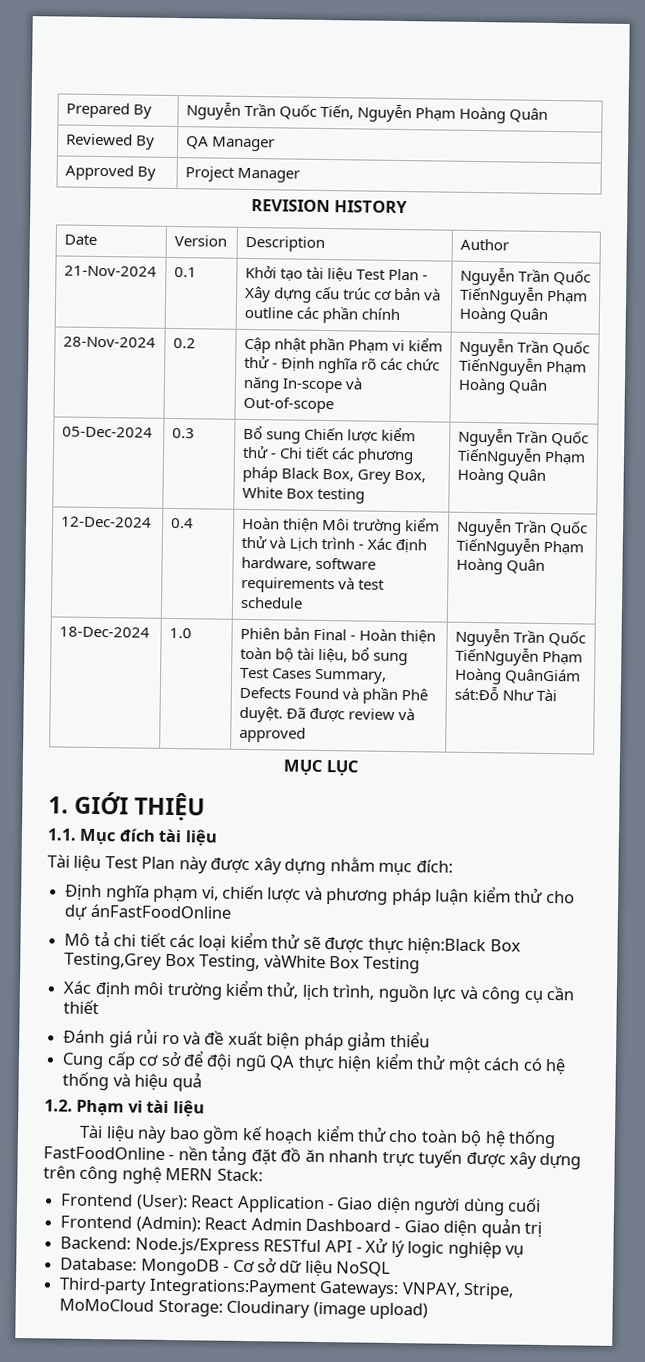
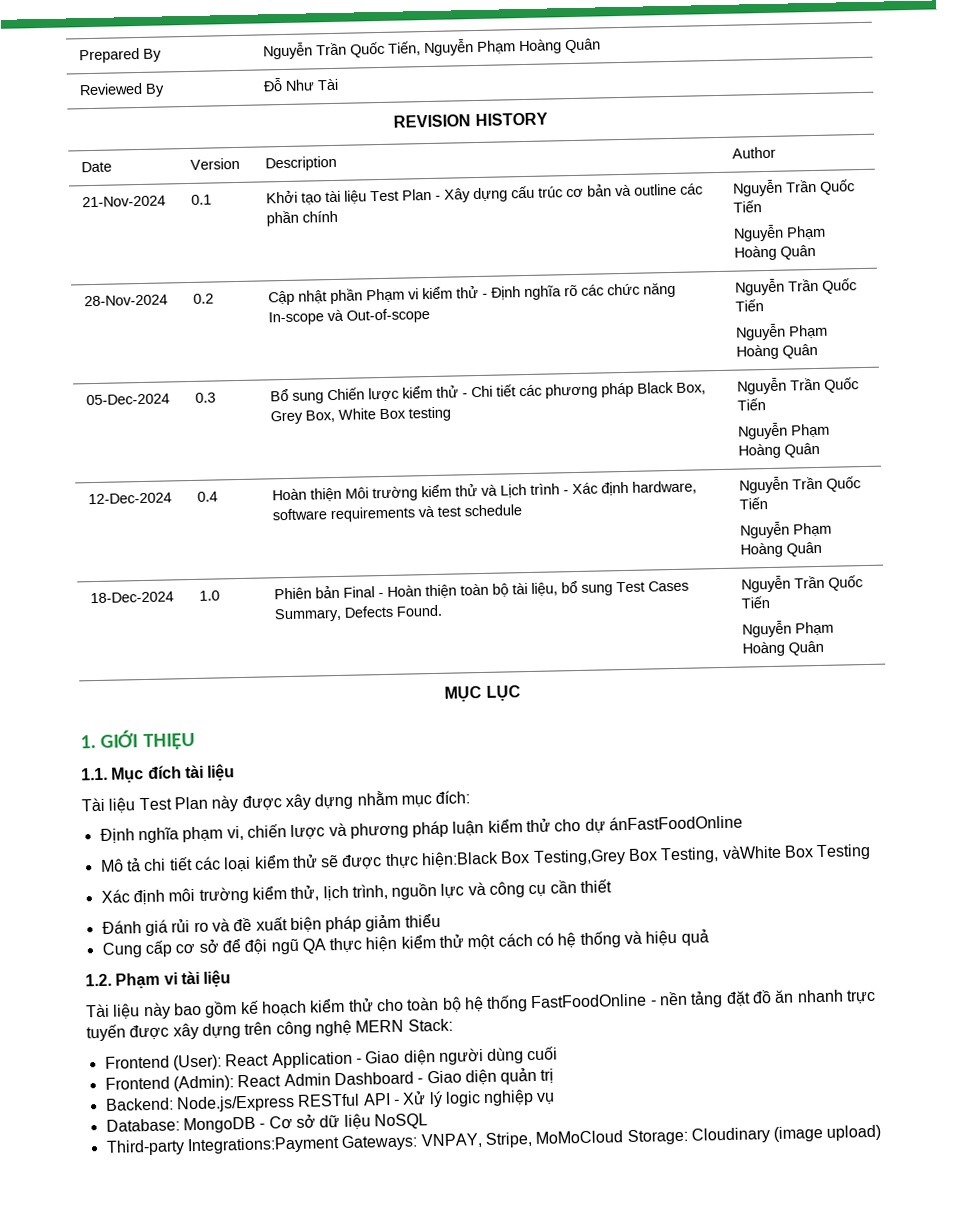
- Reviewed By | QA Manager
- Approved By | Project Manager
+ Reviewed By | Đỗ Như Tài
- 21-Nov-2024 | 0.1 | Khởi tạo tài liệu Test Plan - Xây dựng cấu trúc cơ bản và outline các phần chính | Nguyễn Trần Quốc TiếnNguyễn Phạm Hoàng Quân
+ 21-Nov-2024 | 0.1 | Khởi tạo tài liệu Test Plan - Xây dựng cấu trúc cơ bản và outline các phần chính | Nguyễn Trần Quốc Tiến
+ Nguyễn Phạm Hoàng Quân
- 28-Nov-2024 | 0.2 | Cập nhật phần Phạm vi kiểm thử - Định nghĩa rõ các chức năng In-scope và Out-of-scope | Nguyễn Trần Quốc TiếnNguyễn Phạm Hoàng Quân
+ 28-Nov-2024 | 0.2 | Cập nhật phần Phạm vi kiểm thử - Định nghĩa rõ các chức năng In-scope và Out-of-scope | Nguyễn Trần Quốc Tiến
+ Nguyễn Phạm Hoàng Quân
- 05-Dec-2024 | 0.3 | Bổ sung Chiến lược kiểm thử - Chi tiết các phương pháp Black Box, Grey Box, White Box testing | Nguyễn Trần Quốc TiếnNguyễn Phạm Hoàng Quân
+ 05-Dec-2024 | 0.3 | Bổ sung Chiến lược kiểm thử - Chi tiết các phương pháp Black Box, Grey Box, White Box testing | Nguyễn Trần Quốc Tiến
+ Nguyễn Phạm Hoàng Quân
- 12-Dec-2024 | 0.4 | Hoàn thiện Môi trường kiểm thử và Lịch trình - Xác định hardware, software requirements và test schedule | Nguyễn Trần Quốc TiếnNguyễn Phạm Hoàng Quân
+ 12-Dec-2024 | 0.4 | Hoàn thiện Môi trường kiểm thử và Lịch trình - Xác định hardware, software requirements và test schedule | Nguyễn Trần Quốc Tiến
+ Nguyễn Phạm Hoàng Quân
- 18-Dec-2024 | 1.0 | Phiên bản Final - Hoàn thiện toàn bộ tài liệu, bổ sung Test Cases Summary, Defects Found và phần Phê duyệt. Đã được review và approved | Nguyễn Trần Quốc TiếnNguyễn Phạm Hoàng QuânGiám sát:Đỗ Như Tài
+ 18-Dec-2024 | 1.0 | Phiên bản Final - Hoàn thiện toàn bộ tài liệu, bổ sung Test Cases Summary, Defects Found. | Nguyễn Trần Quốc Tiến
+ Nguyễn Phạm Hoàng Quân

